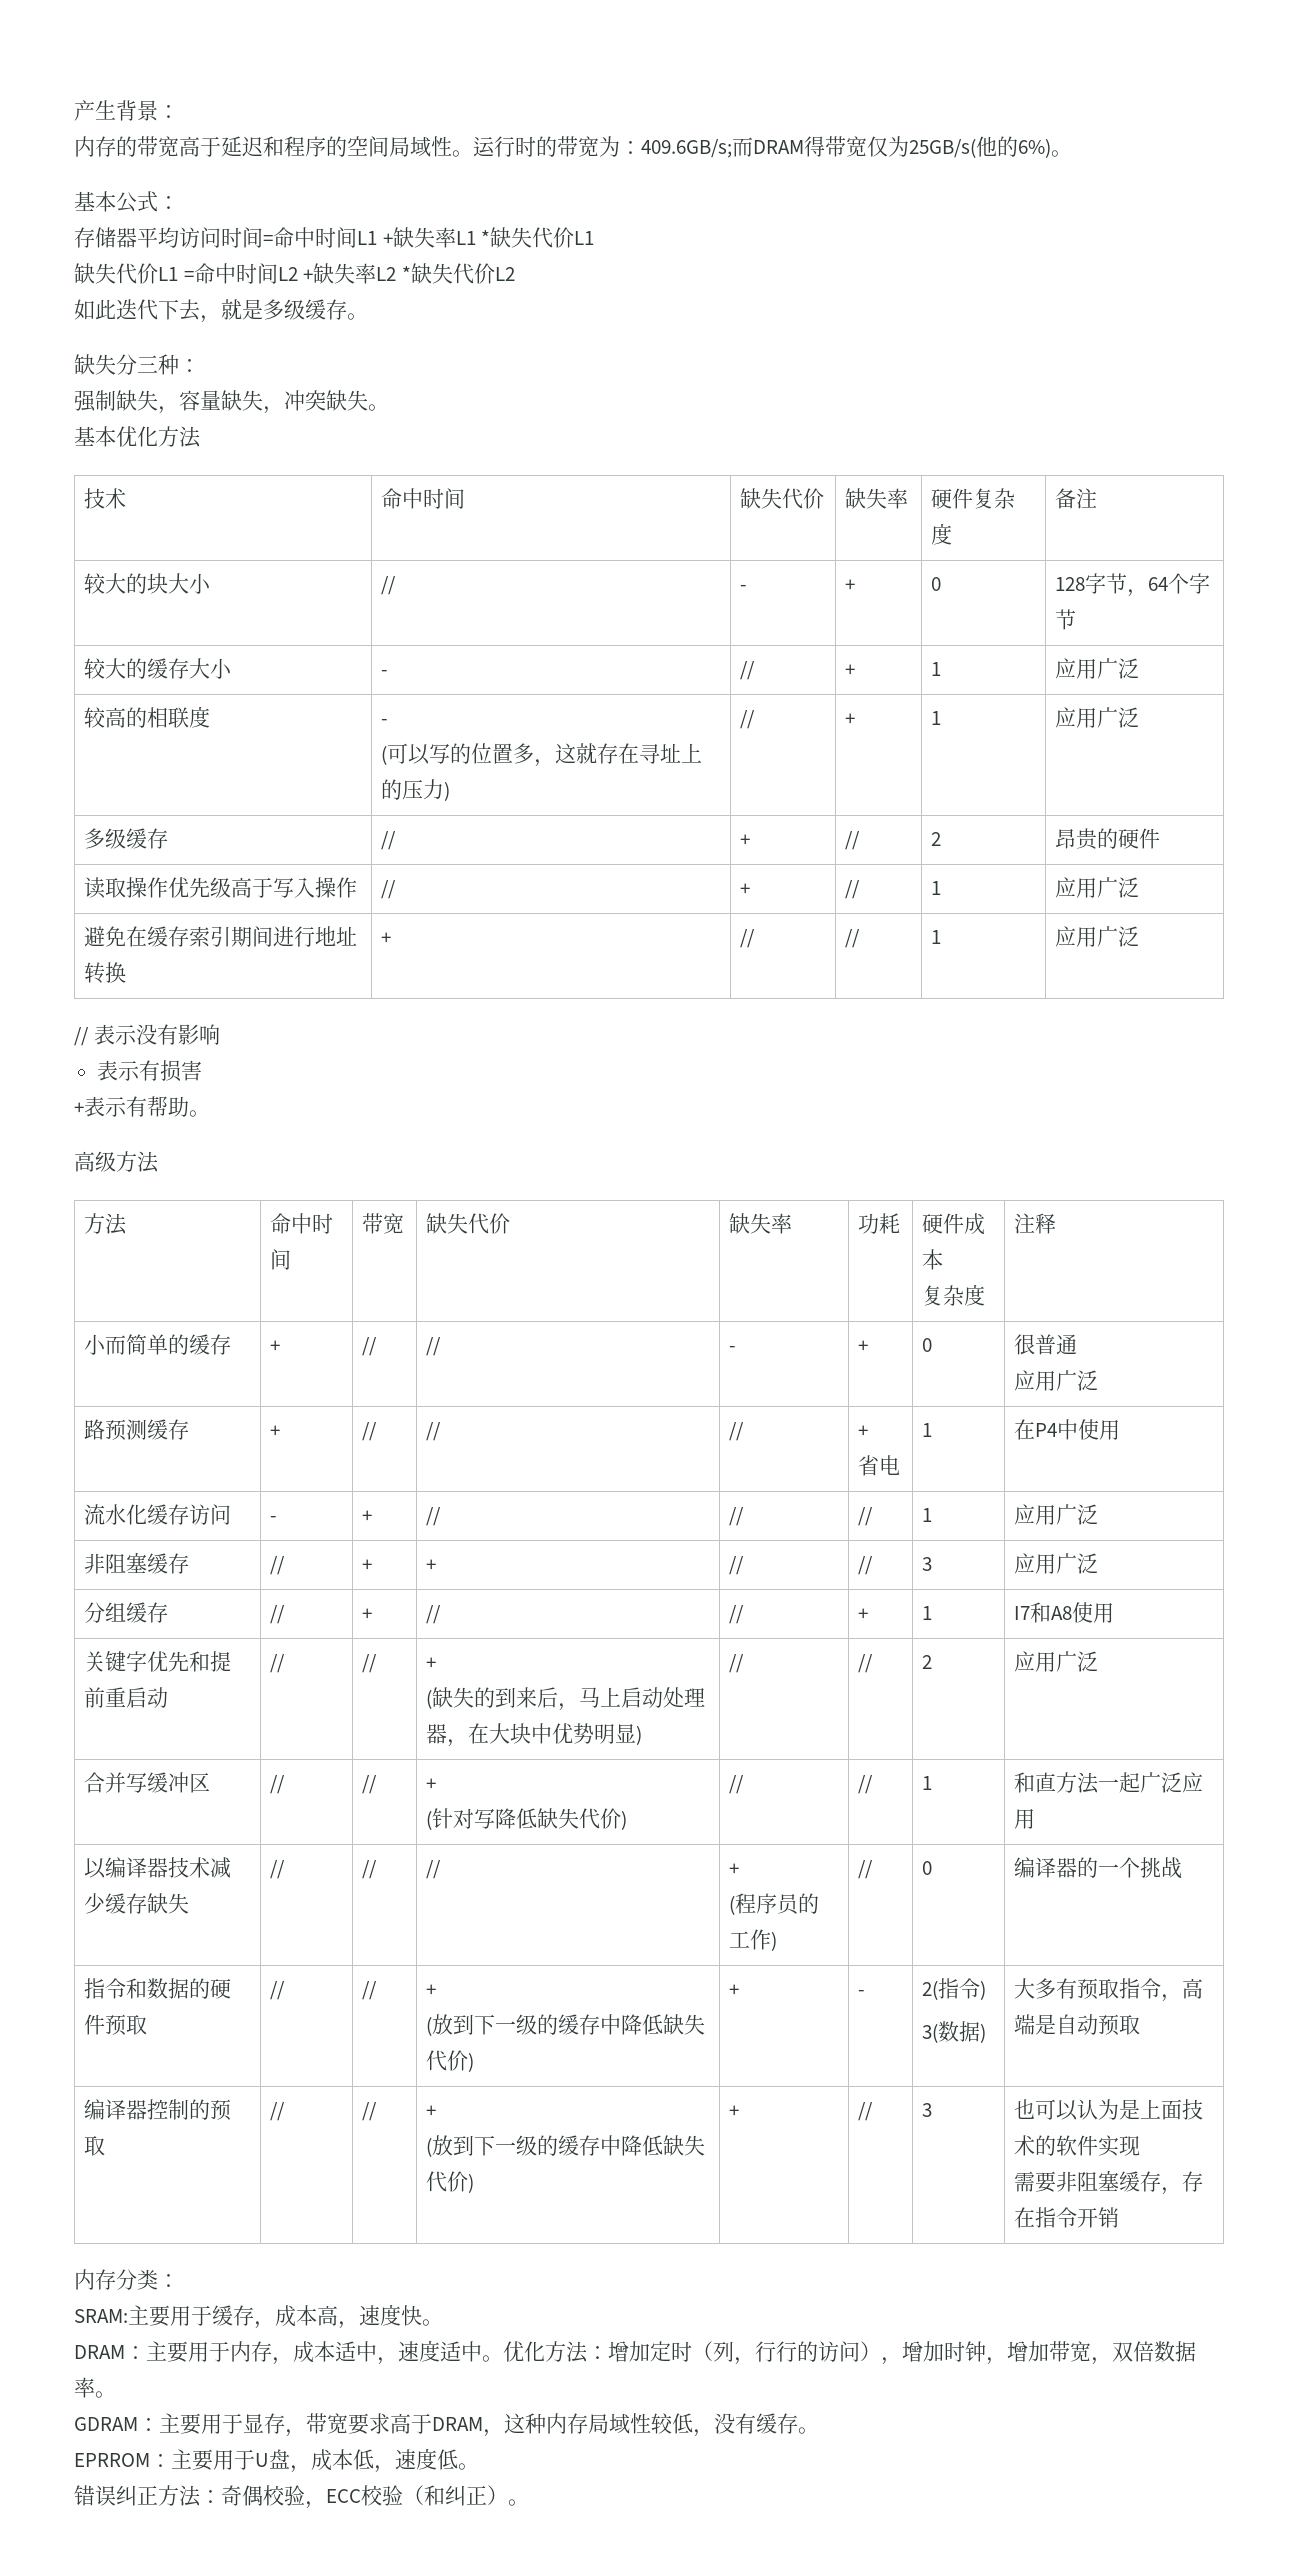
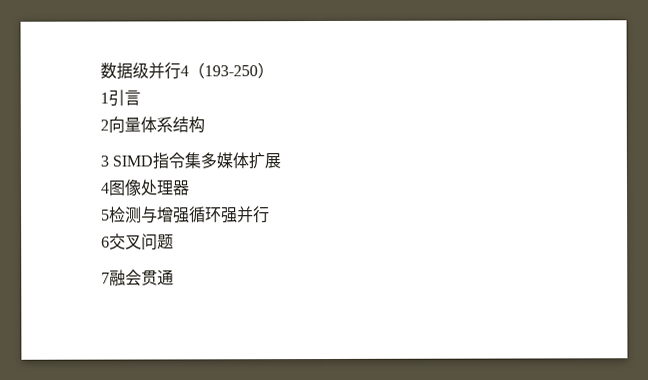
- 产生背景：
- 内存的带宽高于延迟和程序的空间局域性。运行时的带宽为：409.6GB/s;而DRAM得带宽仅为25GB/s(他的6%)。
- 基本公式：
- 存储器平均访问时间=命中时间L1 +缺失率L1 *缺失代价L1
- 缺失代价L1 =命中时间L2 +缺失率L2 *缺失代价L2
- 如此迭代下去，就是多级缓存。
- 缺失分三种：
- 强制缺失，容量缺失，冲突缺失。
- 基本优化方法
- 技术 | 命中时间 | 缺失代价 | 缺失率 | 硬件复杂度 | 备注
- 较大的块大小 | // | - | + | 0 | 128字节，64个字节
- 较大的缓存大小 | - | // | + | 1 | 应用广泛
- 较高的相联度 | -
- (可以写的位置多，这就存在寻址上的压力) | // | + | 1 | 应用广泛
- 多级缓存 | // | + | // | 2 | 昂贵的硬件
- 读取操作优先级高于写入操作 | // | + | // | 1 | 应用广泛
- 避免在缓存索引期间进行地址转换 | + | // | // | 1 | 应用广泛
- // 表示没有影响
- 表示有损害
- +表示有帮助。
- 高级方法
- 方法 | 命中时间 | 带宽 | 缺失代价 | 缺失率 | 功耗 | 硬件成本
- 复杂度 | 注释
- 小而简单的缓存 | + | // | // | - | + | 0 | 很普通
- 应用广泛
- 路预测缓存 | + | // | // | // | +
- 省电 | 1 | 在P4中使用
- 流水化缓存访问 | - | + | // | // | // | 1 | 应用广泛
- 非阻塞缓存 | // | + | + | // | // | 3 | 应用广泛
- 分组缓存 | // | + | // | // | + | 1 | I7和A8使用
- 关键字优先和提前重启动 | // | // | +
- (缺失的到来后，马上启动处理器，在大块中优势明显) | // | // | 2 | 应用广泛
- 合并写缓冲区 | // | // | +
- (针对写降低缺失代价) | // | // | 1 | 和直方法一起广泛应用
- 以编译器技术减少缓存缺失 | // | // | // | +
- (程序员的工作) | // | 0 | 编译器的一个挑战
- 指令和数据的硬件预取 | // | // | +
- (放到下一级的缓存中降低缺失代价) | + | - | 2(指令)
- 3(数据) | 大多有预取指令，高端是自动预取
- 编译器控制的预取 | // | // | +
- (放到下一级的缓存中降低缺失代价) | + | // | 3 | 也可以认为是上面技术的软件实现
- 需要非阻塞缓存，存在指令开销
- 内存分类：
- SRAM:主要用于缓存，成本高，速度快。
- DRAM：主要用于内存，成本适中，速度适中。优化方法：增加定时（列，行行的访问），增加时钟，增加带宽，双倍数据率。
- GDRAM：主要用于显存，带宽要求高于DRAM，这种内存局域性较低，没有缓存。
- EPRROM：主要用于U盘，成本低，速度低。
- 错误纠正方法：奇偶校验，ECC校验（和纠正）。
+ 数据级并行4（193-250）
+ 1引言
+ 2向量体系结构
+ 3 SIMD指令集多媒体扩展
+ 4图像处理器
+ 5检测与增强循环强并行
+ 6交叉问题
+ 7融会贯通

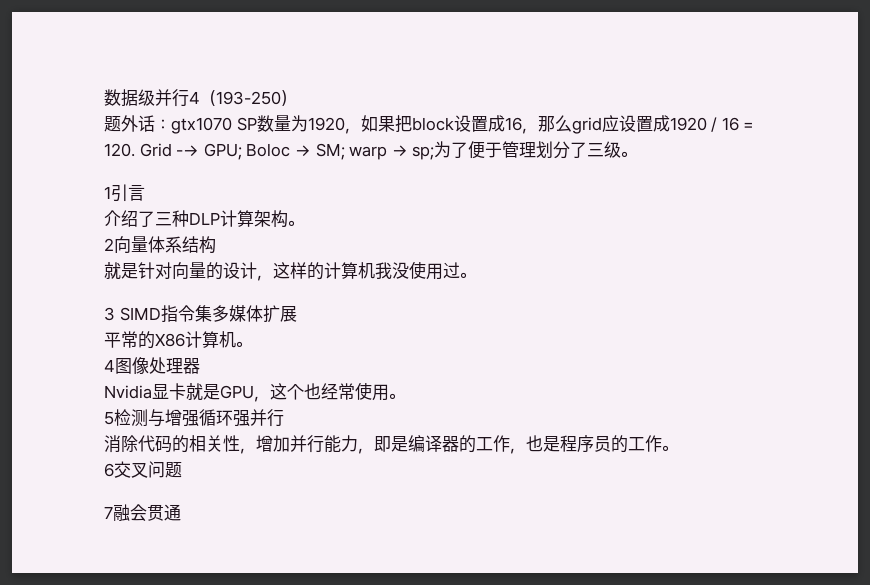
+ 题外话：gtx1070 SP数量为1920，如果把block设置成16，那么grid应设置成1920 / 16 = 120. Grid -→ GPU; Boloc → SM; warp → sp;为了便于管理划分了三级。
  1引言
+ 介绍了三种DLP计算架构。
  2向量体系结构
+ 就是针对向量的设计，这样的计算机我没使用过。
+ 平常的X86计算机。
+ Nvidia显卡就是GPU，这个也经常使用。
+ 消除代码的相关性，增加并行能力，即是编译器的工作，也是程序员的工作。

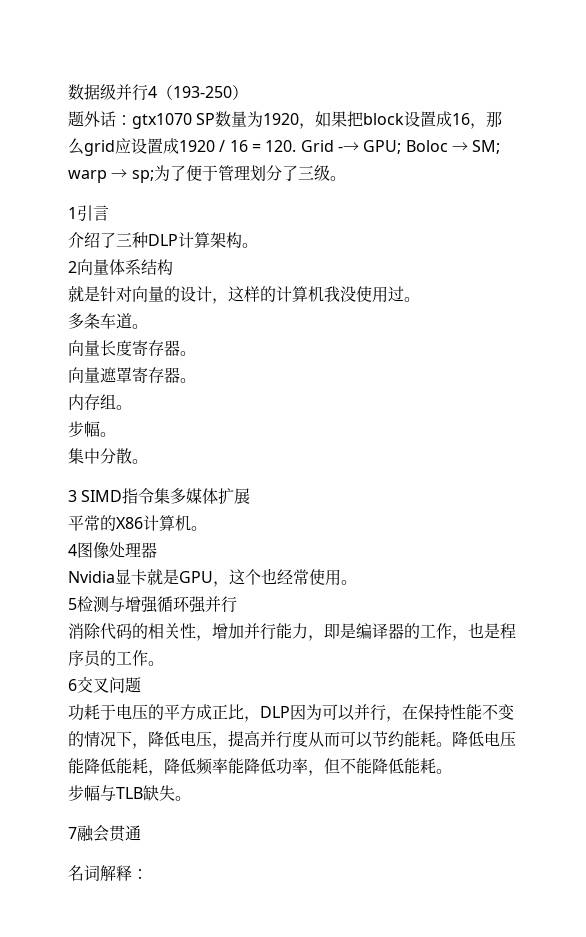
+ 多条车道。
+ 向量长度寄存器。
+ 向量遮罩寄存器。
+ 内存组。
+ 步幅。
+ 集中分散。
+ 功耗于电压的平方成正比，DLP因为可以并行，在保持性能不变的情况下，降低电压，提高并行度从而可以节约能耗。降低电压能降低能耗，降低频率能降低功率，但不能降低能耗。
+ 步幅与TLB缺失。
+ 名词解释：

